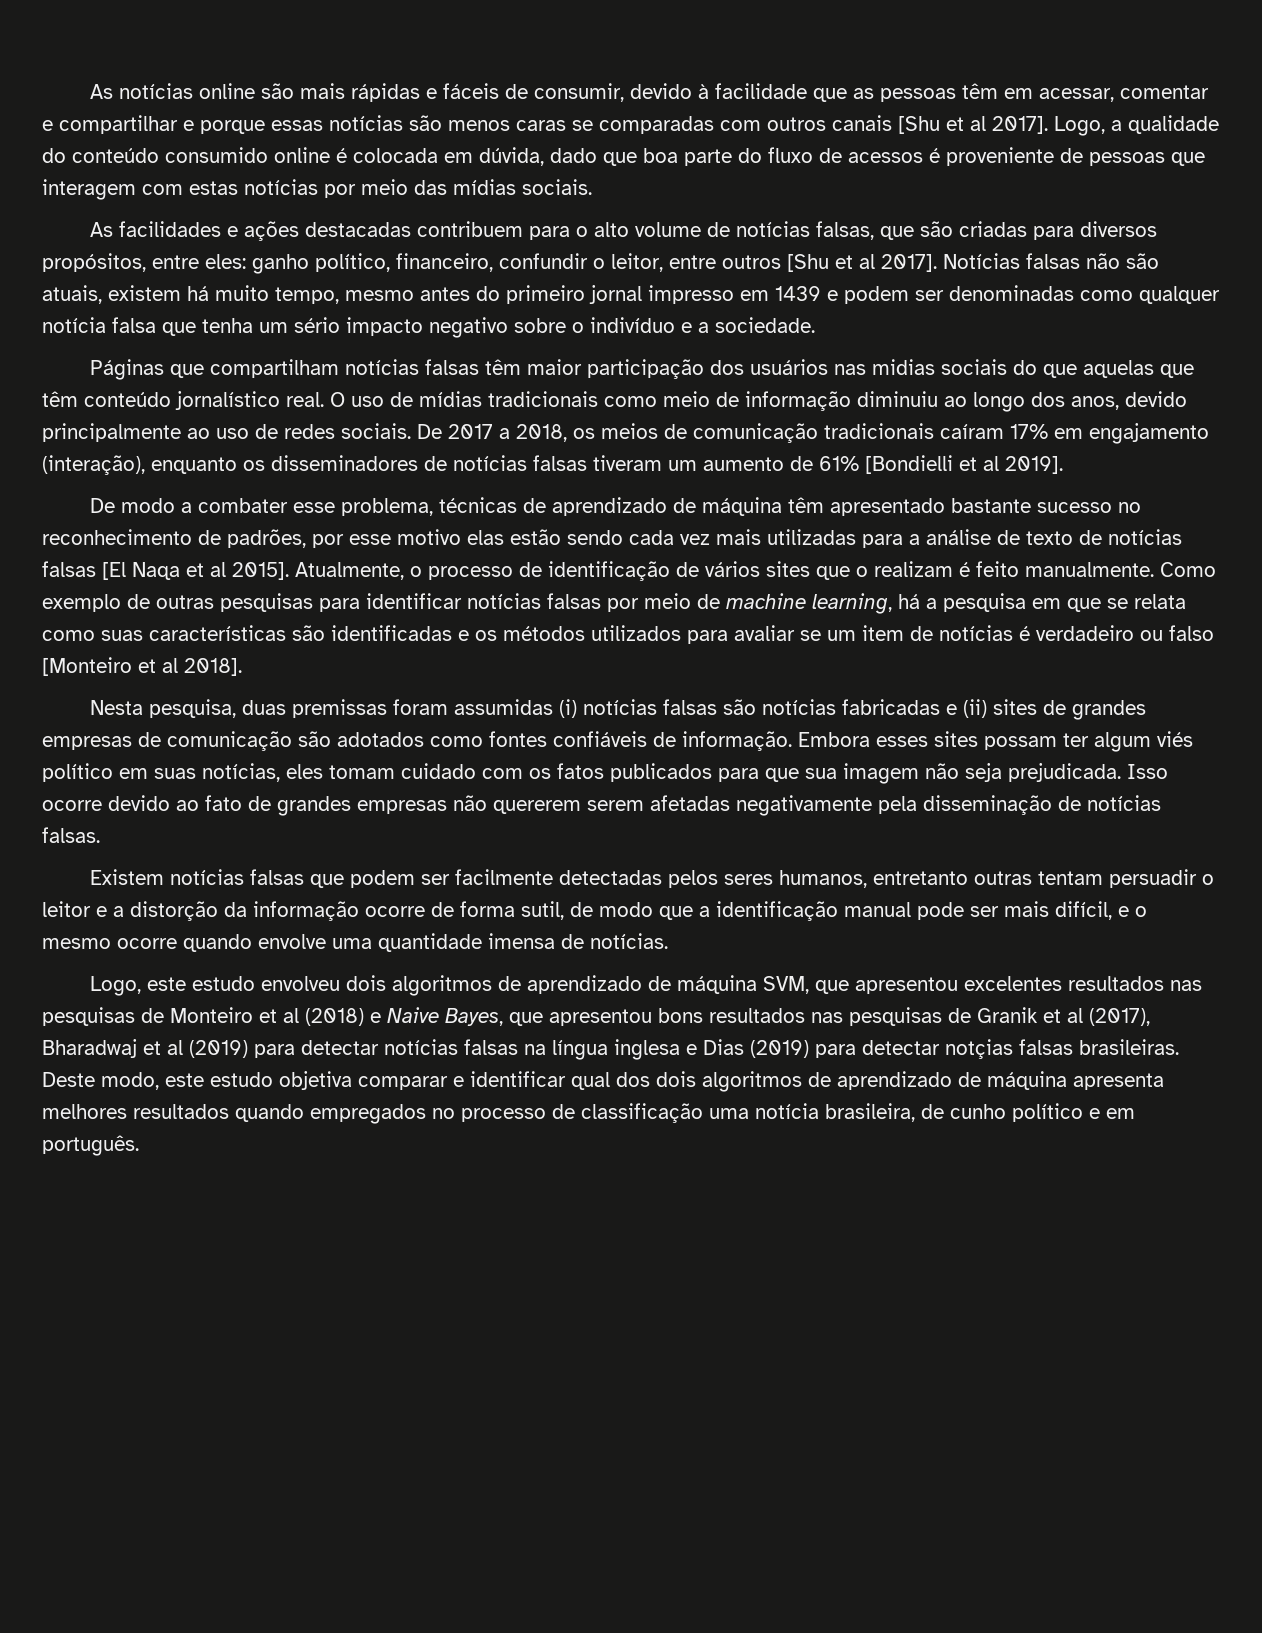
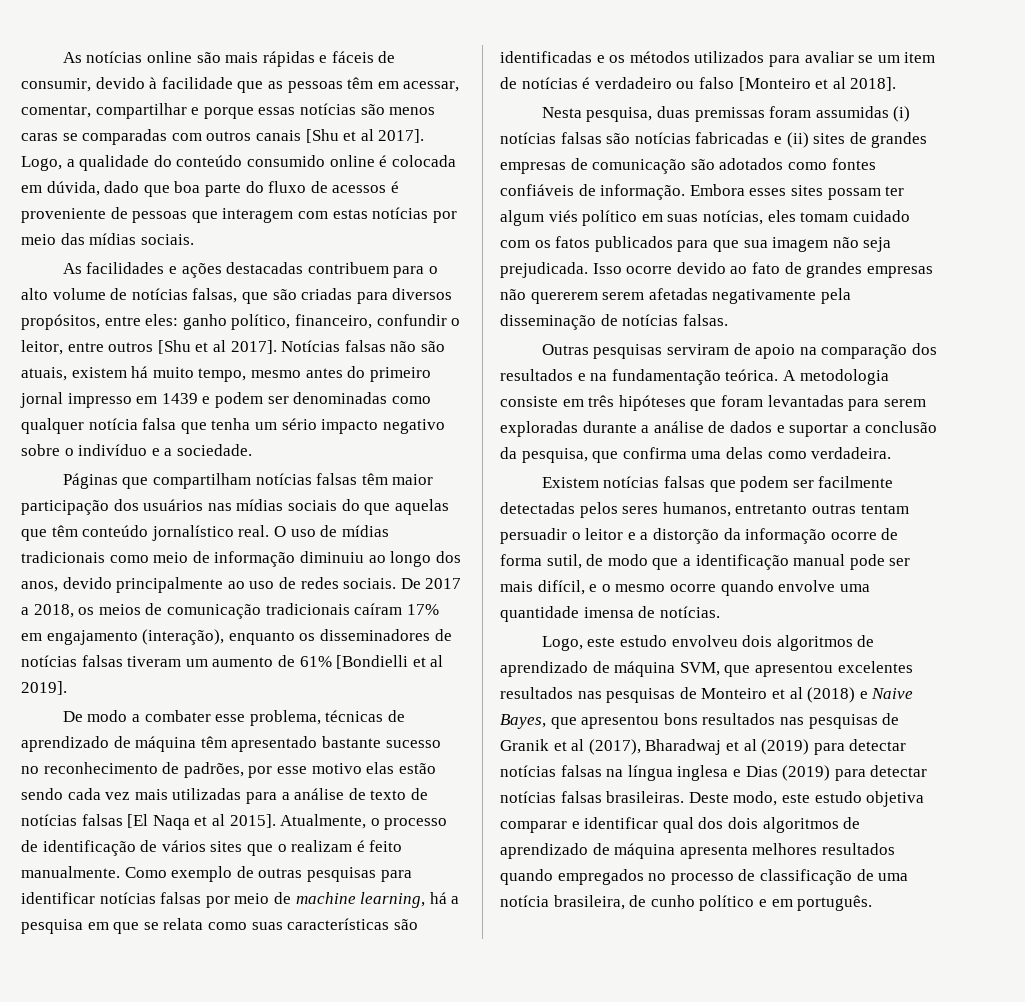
- As notícias online são mais rápidas e fáceis de consumir, devido à facilidade que as pessoas têm em acessar, comentar e compartilhar e porque essas notícias são menos caras se comparadas com outros canais [Shu et al 2017].
+ As notícias online são mais rápidas e fáceis de consumir, devido à facilidade que as pessoas têm em acessar, comentar, compartilhar e porque essas notícias são menos caras se comparadas com outros canais [Shu et al 2017].
- Páginas que compartilham notícias falsas têm maior participação dos usuários nas midias sociais do que aquelas que têm conteúdo jornalístico real.
+ Páginas que compartilham notícias falsas têm maior participação dos usuários nas mídias sociais do que aquelas que têm conteúdo jornalístico real.
+ Outras pesquisas serviram de apoio na comparação dos resultados e na fundamentação teórica. A metodologia consiste em três hipóteses que foram levantadas para serem exploradas durante a análise de dados e suportar a conclusão da pesquisa, que confirma uma delas como verdadeira.
- Logo, este estudo envolveu dois algoritmos de aprendizado de máquina SVM, que apresentou excelentes resultados nas pesquisas de Monteiro et al (2018) e Naive Bayes, que apresentou bons resultados nas pesquisas de Granik et al (2017), Bharadwaj et al (2019) para detectar notícias falsas na língua inglesa e Dias (2019) para detectar notçias falsas brasileiras.
+ Logo, este estudo envolveu dois algoritmos de aprendizado de máquina SVM, que apresentou excelentes resultados nas pesquisas de Monteiro et al (2018) e Naive Bayes, que apresentou bons resultados nas pesquisas de Granik et al (2017), Bharadwaj et al (2019) para detectar notícias falsas na língua inglesa e Dias (2019) para detectar notícias falsas brasileiras.
- Deste modo, este estudo objetiva comparar e identificar qual dos dois algoritmos de aprendizado de máquina apresenta melhores resultados quando empregados no processo de classificação uma notícia brasileira, de cunho político e em português.
+ Deste modo, este estudo objetiva comparar e identificar qual dos dois algoritmos de aprendizado de máquina apresenta melhores resultados quando empregados no processo de classificação de uma notícia brasileira, de cunho político e em português.

